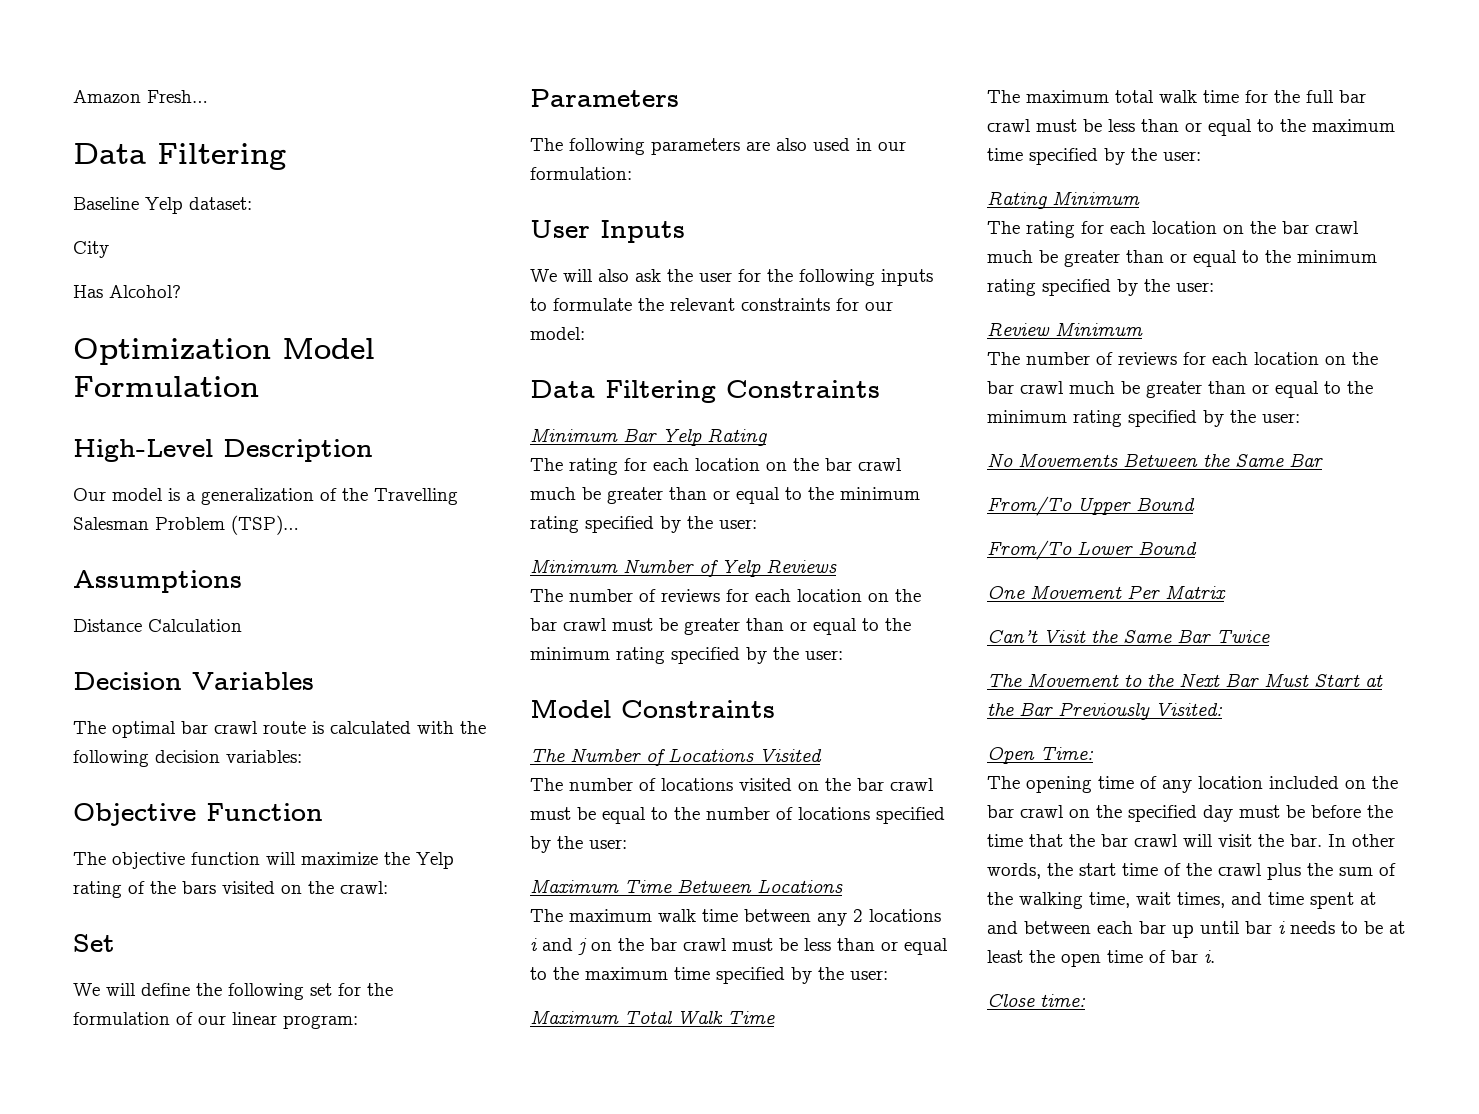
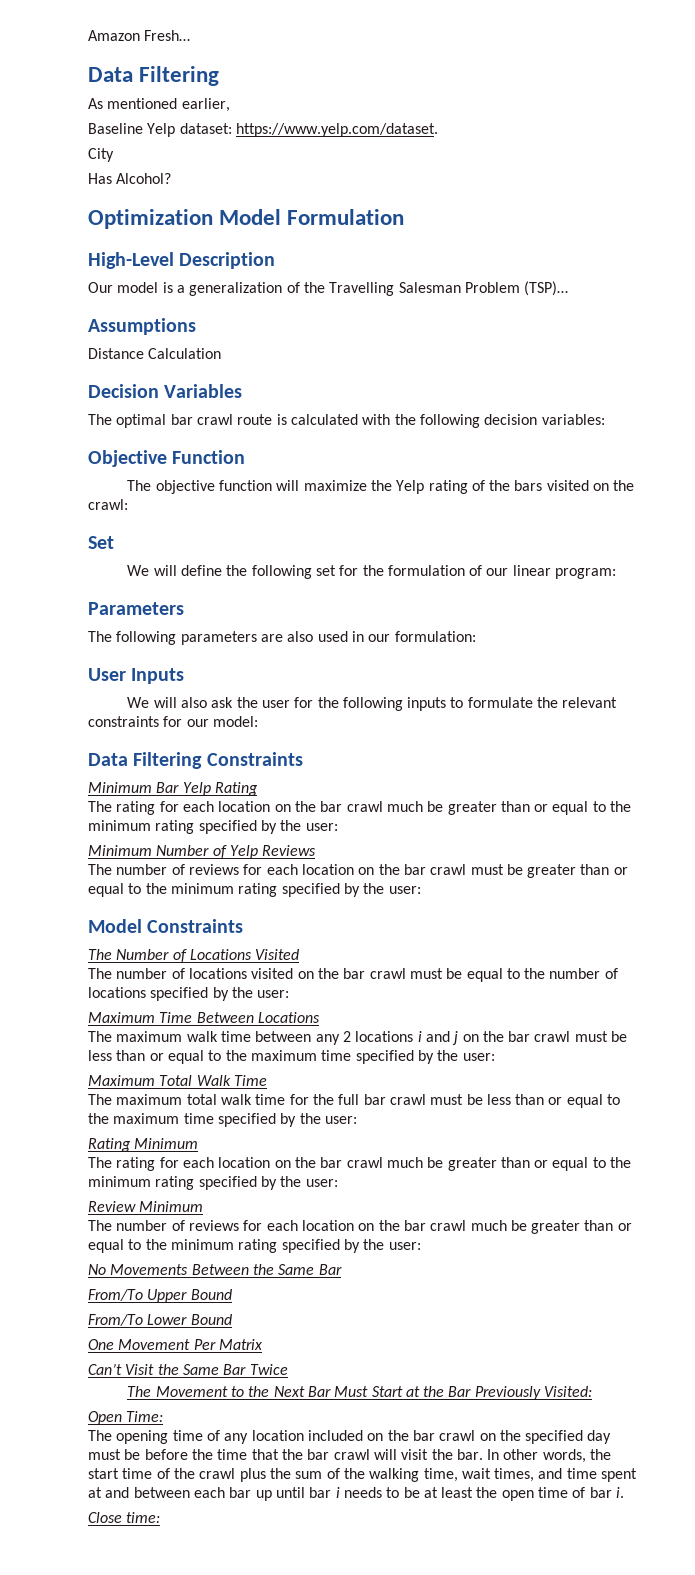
+ As mentioned earlier,
- Baseline Yelp dataset:
+ Baseline Yelp dataset: https://www.yelp.com/dataset.

